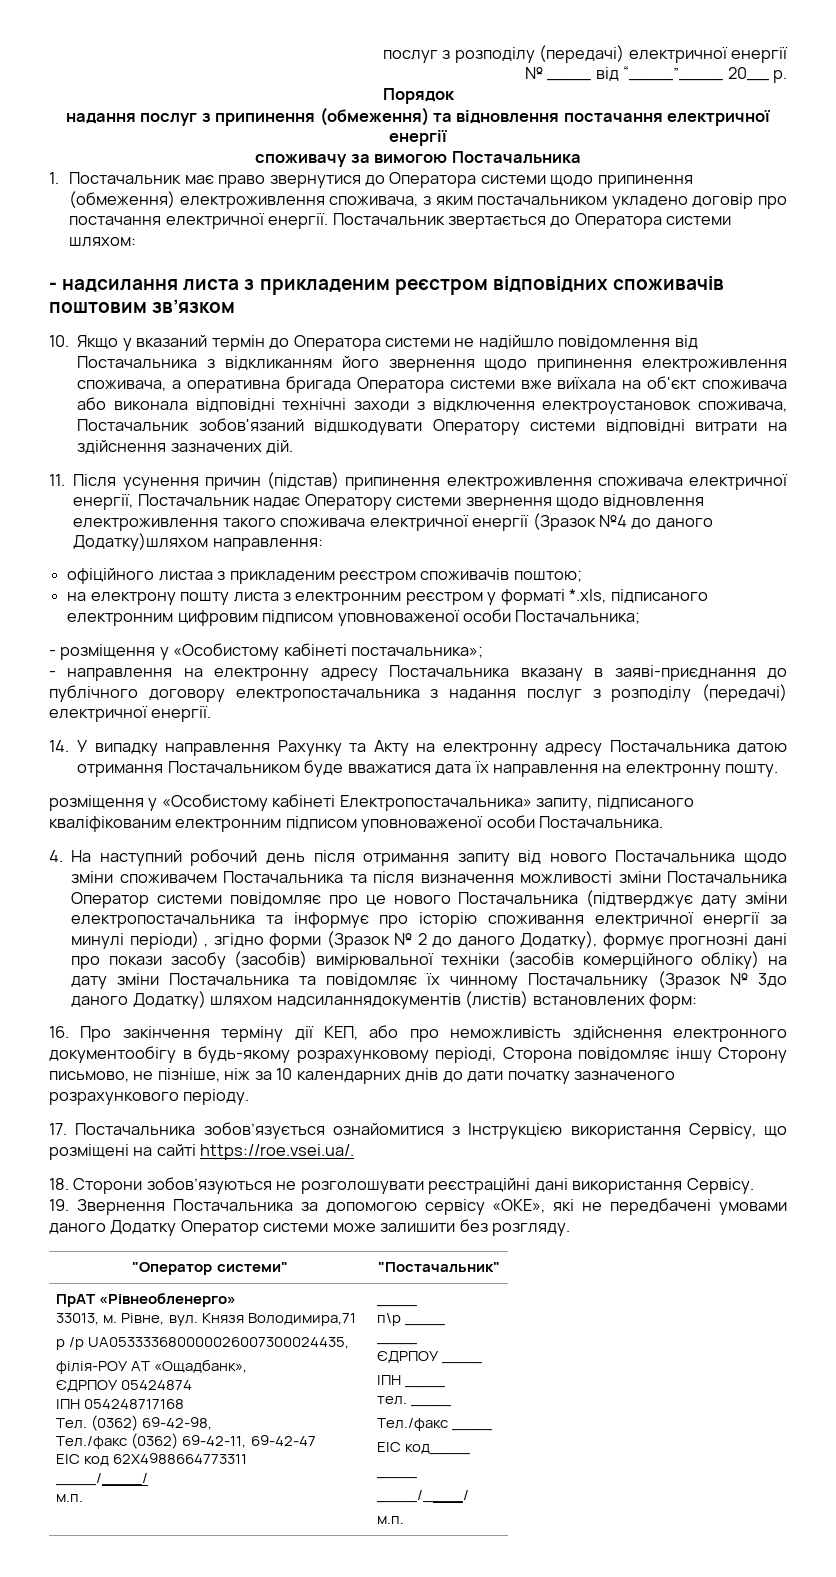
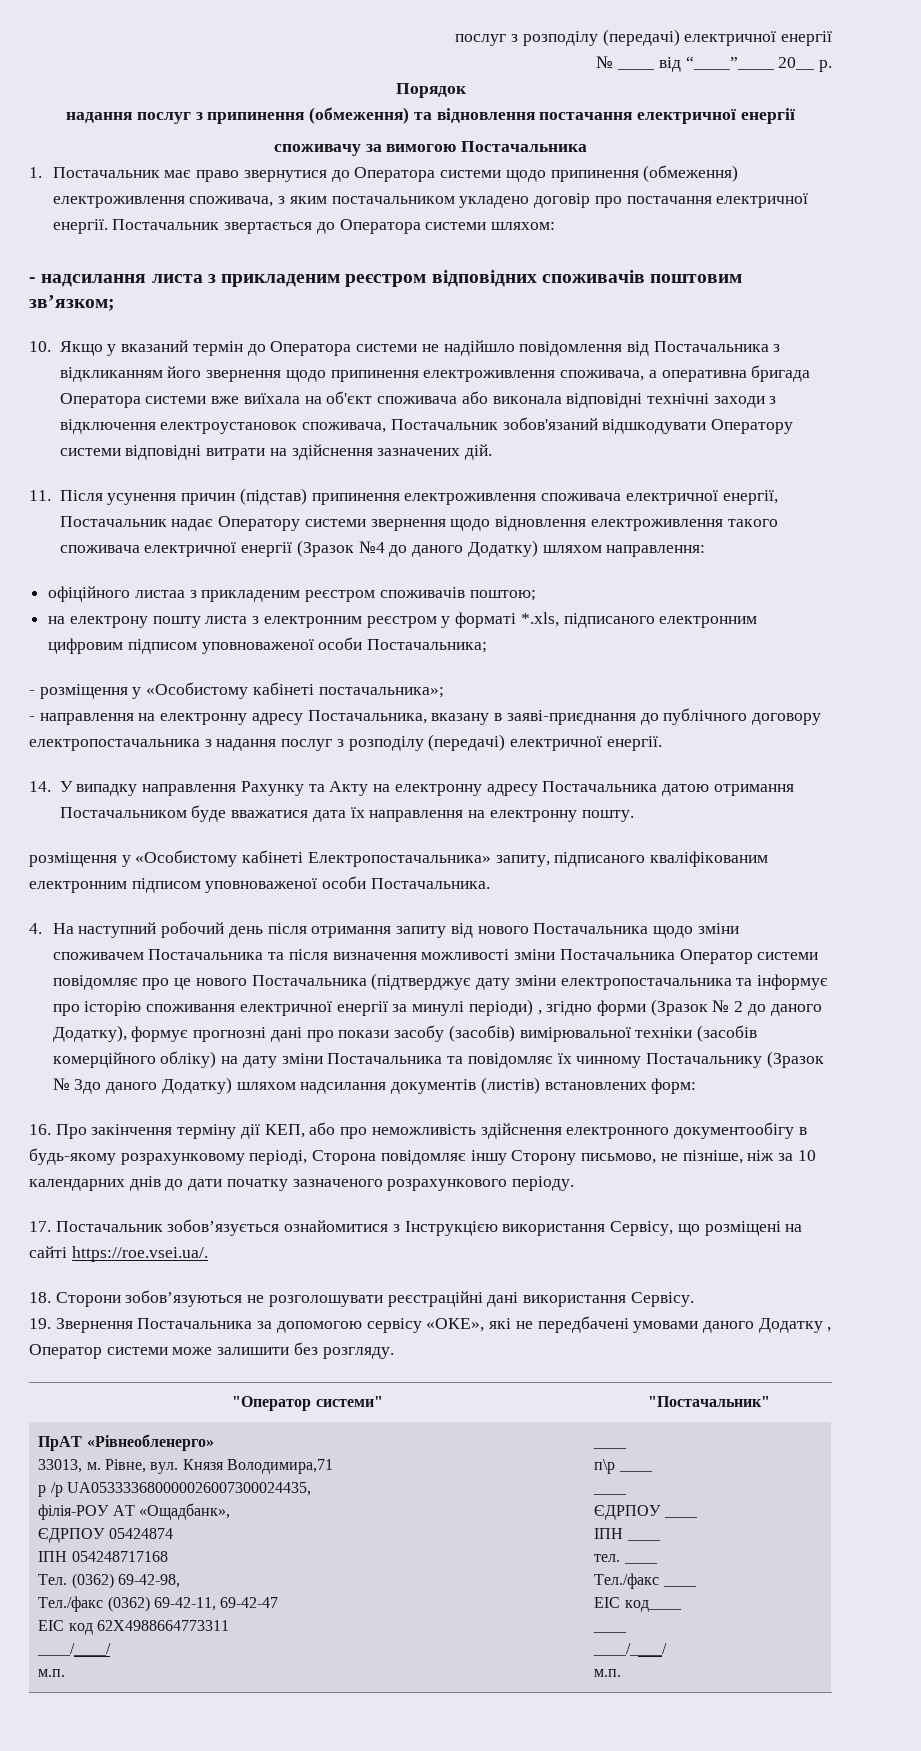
- - надсилання листа з прикладеним реєстром відповідних споживачів поштовим зв’язком
+ - надсилання листа з прикладеним реєстром відповідних споживачів поштовим зв’язком;
- 11. Після усунення причин (підстав) припинення електроживлення споживача електричної енергії, Постачальник надає Оператору системи звернення щодо відновлення електроживлення такого споживача електричної енергії (Зразок №4 до даного Додатку)шляхом направлення:
+ 11. Після усунення причин (підстав) припинення електроживлення споживача електричної енергії, Постачальник надає Оператору системи звернення щодо відновлення електроживлення такого споживача електричної енергії (Зразок №4 до даного Додатку) шляхом направлення:
- - направлення на електронну адресу Постачальника вказану в заяві-приєднання до публічного договору електропостачальника з надання послуг з розподілу (передачі) електричної енергії.
+ - направлення на електронну адресу Постачальника, вказану в заяві-приєднання до публічного договору електропостачальника з надання послуг з розподілу (передачі) електричної енергії.
- 4. На наступний робочий день після отримання запиту від нового Постачальника щодо зміни споживачем Постачальника та після визначення можливості зміни Постачальника Оператор системи повідомляє про це нового Постачальника (підтверджує дату зміни електропостачальника та інформує про історію споживання електричної енергії за минулі періоди) , згідно форми (Зразок № 2 до даного Додатку), формує прогнозні дані про покази засобу (засобів) вимірювальної техніки (засобів комерційного обліку) на дату зміни Постачальника та повідомляє їх чинному Постачальнику (Зразок № 3до даного Додатку) шляхом надсиланнядокументів (листів) встановлених форм:
+ 4. На наступний робочий день після отримання запиту від нового Постачальника щодо зміни споживачем Постачальника та після визначення можливості зміни Постачальника Оператор системи повідомляє про це нового Постачальника (підтверджує дату зміни електропостачальника та інформує про історію споживання електричної енергії за минулі періоди) , згідно форми (Зразок № 2 до даного Додатку), формує прогнозні дані про покази засобу (засобів) вимірювальної техніки (засобів комерційного обліку) на дату зміни Постачальника та повідомляє їх чинному Постачальнику (Зразок № 3до даного Додатку) шляхом надсилання документів (листів) встановлених форм:
- 17. Постачальника зобов’язується ознайомитися з Інструкцією використання Сервісу, що розміщені на сайті https://roe.vsei.ua/.
+ 17. Постачальник зобов’язується ознайомитися з Інструкцією використання Сервісу, що розміщені на сайті https://roe.vsei.ua/.
- 19. Звернення Постачальника за допомогою сервісу «ОКЕ», які не передбачені умовами даного Додатку Оператор системи може залишити без розгляду.
+ 19. Звернення Постачальника за допомогою сервісу «ОКЕ», які не передбачені умовами даного Додатку , Оператор системи може залишити без розгляду.

